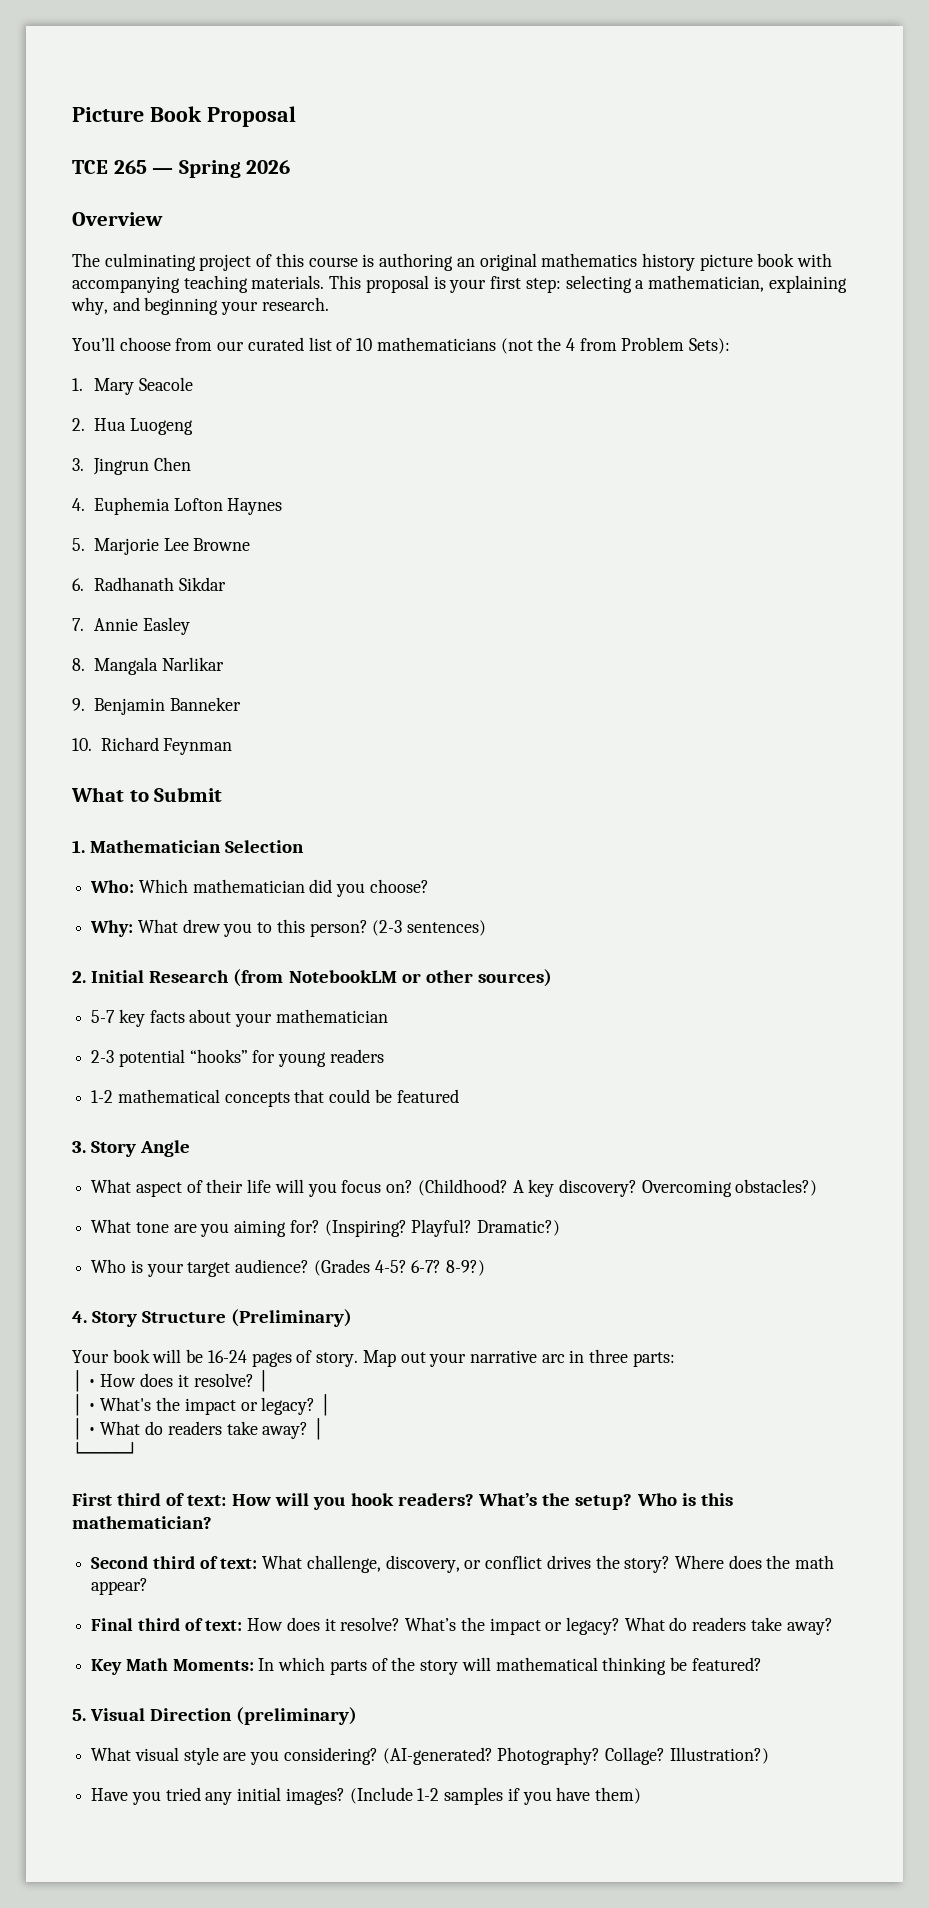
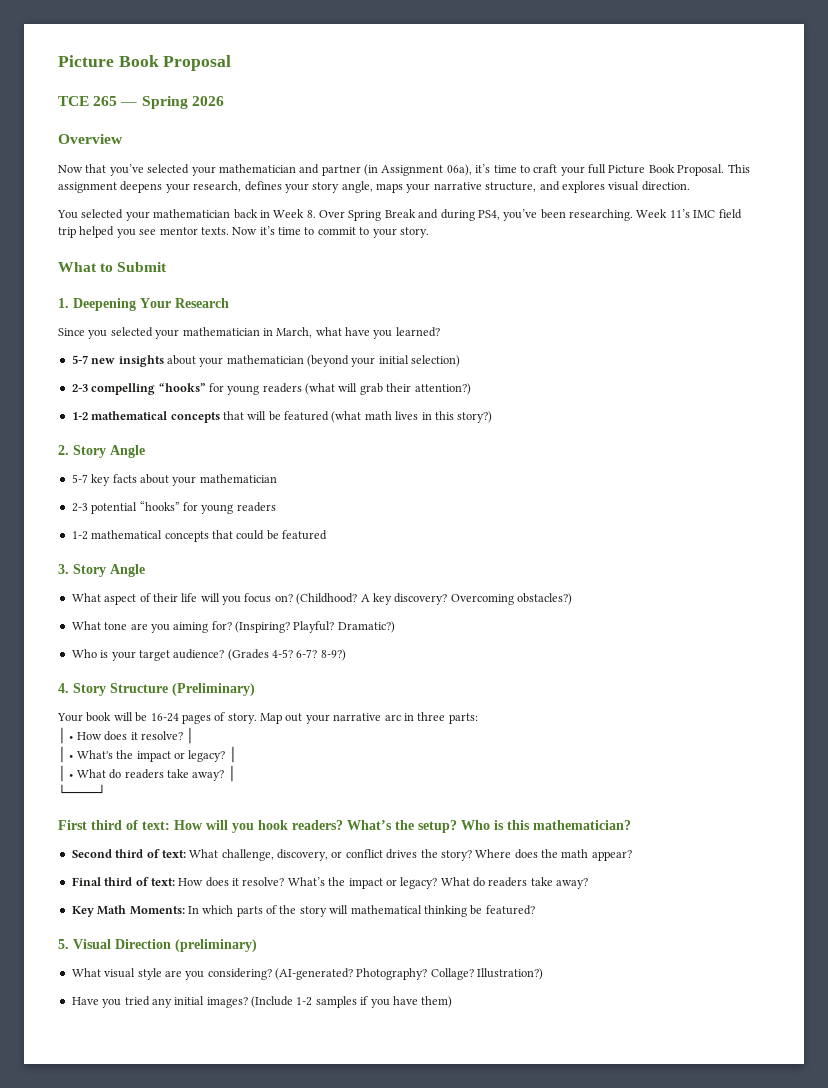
- The culminating project of this course is authoring an original mathematics history picture book with accompanying teaching materials. This proposal is your first step: selecting a mathematician, explaining why, and beginning your research.
- You’ll choose from our curated list of 10 mathematicians (not the 4 from Problem Sets):
- 1. Mary Seacole
- 2. Hua Luogeng
- 3. Jingrun Chen
- 4. Euphemia Lofton Haynes
- 5. Marjorie Lee Browne
- 6. Radhanath Sikdar
- 7. Annie Easley
- 8. Mangala Narlikar
- 9. Benjamin Banneker
- 10. Richard Feynman
+ Now that you’ve selected your mathematician and partner (in Assignment 06a), it’s time to craft your full Picture Book Proposal. This assignment deepens your research, defines your story angle, maps your narrative structure, and explores visual direction.
+ You selected your mathematician back in Week 8. Over Spring Break and during PS4, you’ve been researching. Week 11’s IMC field trip helped you see mentor texts. Now it’s time to commit to your story.
  What to Submit
- 1. Mathematician Selection
- Who: Which mathematician did you choose?
- Why: What drew you to this person? (2-3 sentences)
- 2. Initial Research (from NotebookLM or other sources)
+ 1. Deepening Your Research
+ Since you selected your mathematician in March, what have you learned?
+ 5-7 new insights about your mathematician (beyond your initial selection)
+ 2-3 compelling “hooks” for young readers (what will grab their attention?)
+ 1-2 mathematical concepts that will be featured (what math lives in this story?)
+ 2. Story Angle

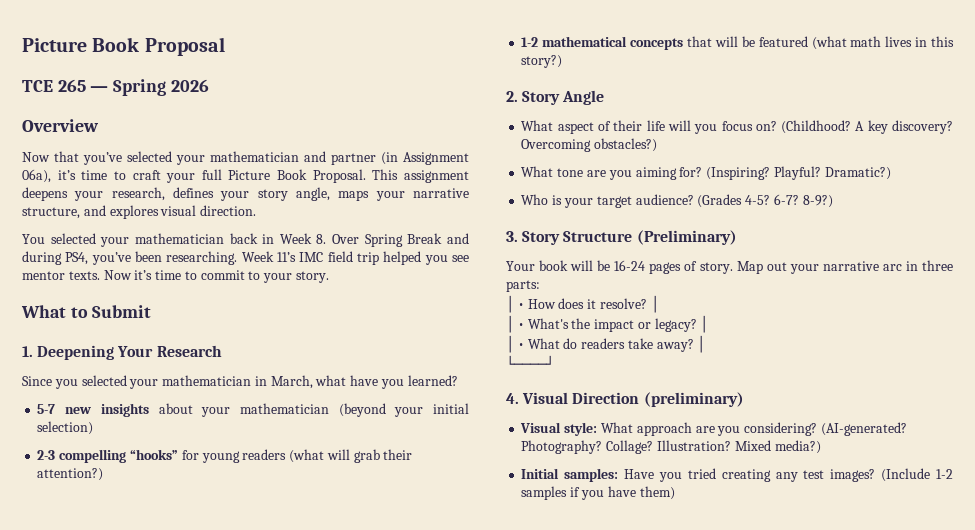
- 5-7 key facts about your mathematician
- 2-3 potential “hooks” for young readers
- 1-2 mathematical concepts that could be featured
- 3. Story Angle
- 4. Story Structure (Preliminary)
+ 3. Story Structure (Preliminary)
- First third of text: How will you hook readers? What’s the setup? Who is this mathematician?
- Second third of text: What challenge, discovery, or conflict drives the story? Where does the math appear?
- Final third of text: How does it resolve? What’s the impact or legacy? What do readers take away?
- Key Math Moments: In which parts of the story will mathematical thinking be featured?
- 5. Visual Direction (preliminary)
+ 4. Visual Direction (preliminary)
- What visual style are you considering?
+ Visual style: What approach are you considering?
- Illustration?)
- Have you tried any initial images?
+ Illustration? Mixed media?)
+ Initial samples: Have you tried creating any test images?

